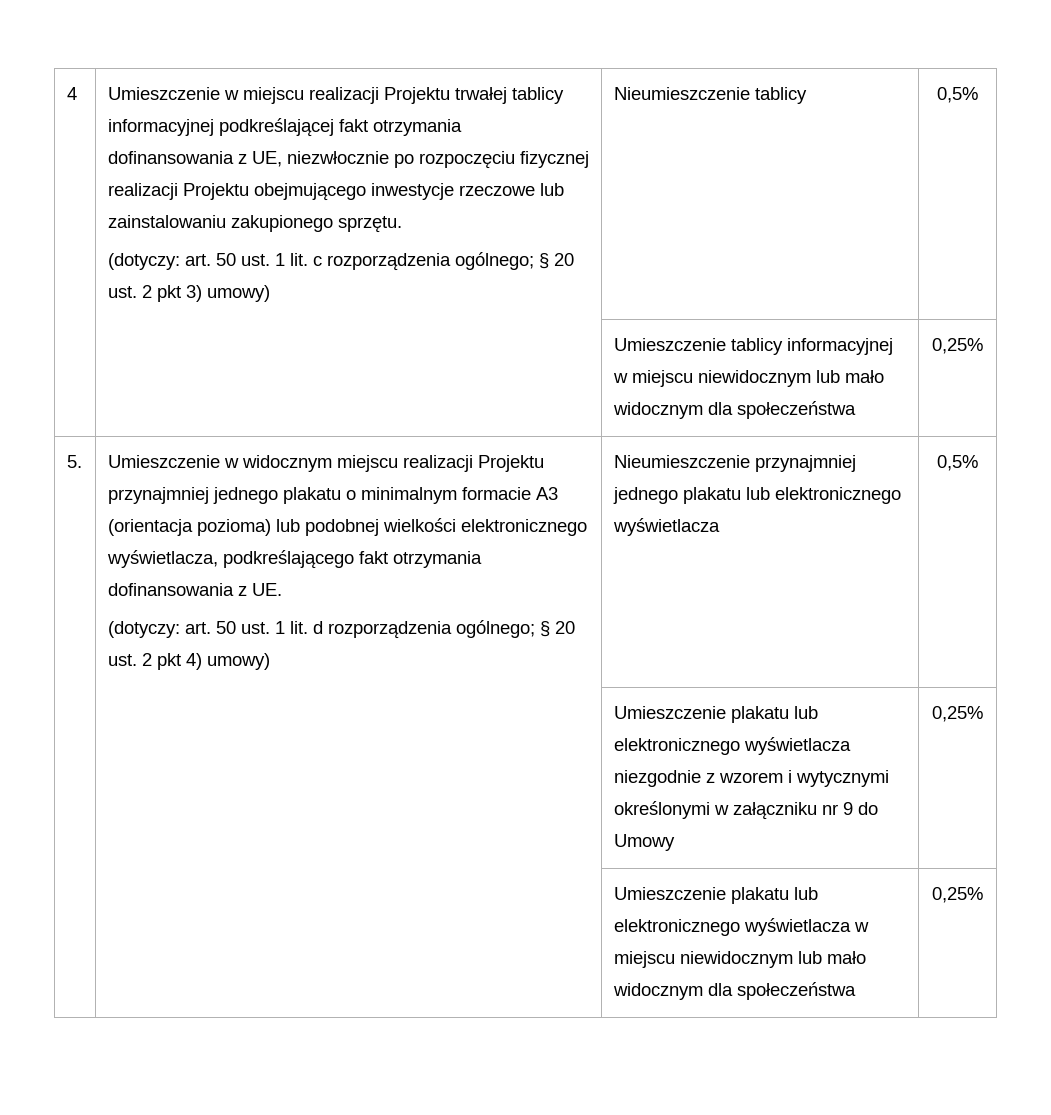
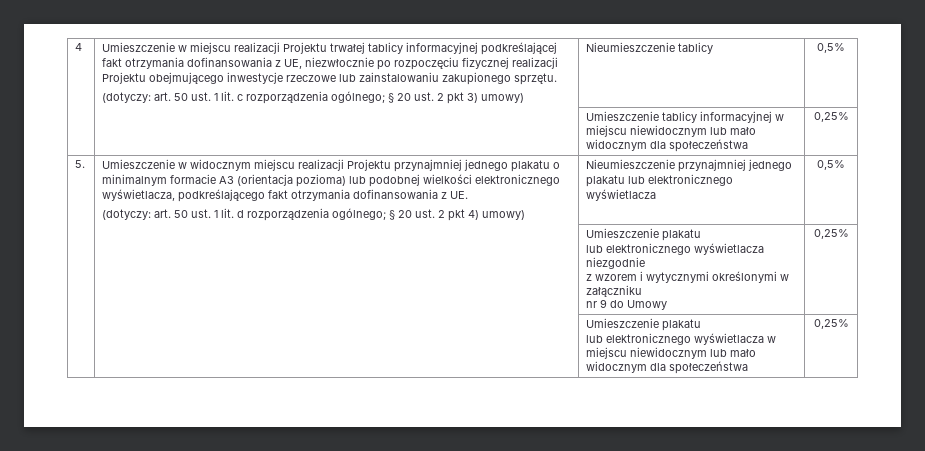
  Nieumieszczenie przynajmniej jednego plakatu lub elektronicznego wyświetlacza | 0,5%
- | | Umieszczenie plakatu lub elektronicznego wyświetlacza niezgodnie z wzorem i wytycznymi określonymi w załączniku nr 9 do Umowy | 0,25%
- | | Umieszczenie plakatu lub elektronicznego wyświetlacza w miejscu niewidocznym lub mało widocznym dla społeczeństwa | 0,25%
+ | | Umieszczenie plakatu
+ lub elektronicznego wyświetlacza niezgodnie
+ z wzorem i wytycznymi określonymi w załączniku
+ nr 9 do Umowy | 0,25%
+ | | Umieszczenie plakatu
+ lub elektronicznego wyświetlacza w miejscu niewidocznym lub mało widocznym dla społeczeństwa | 0,25%

